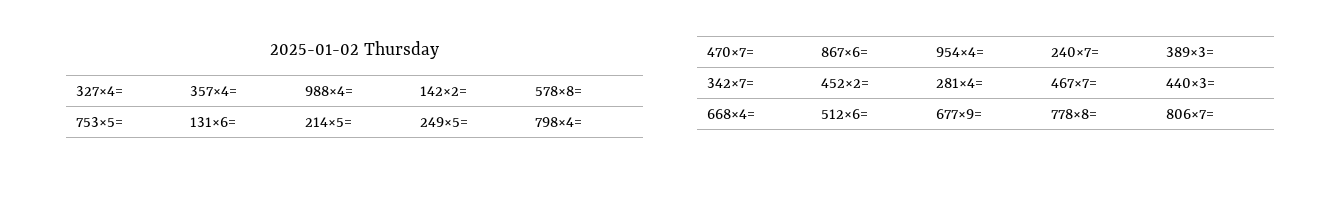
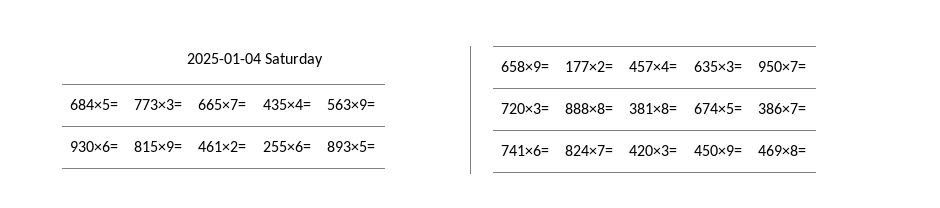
- 2025-01-02 Thursday
- 327×4= | 357×4= | 988×4= | 142×2= | 578×8=
- 753×5= | 131×6= | 214×5= | 249×5= | 798×4=
- 470×7= | 867×6= | 954×4= | 240×7= | 389×3=
- 342×7= | 452×2= | 281×4= | 467×7= | 440×3=
- 668×4= | 512×6= | 677×9= | 778×8= | 806×7=
+ 2025-01-04 Saturday
+ 684×5= | 773×3= | 665×7= | 435×4= | 563×9=
+ 930×6= | 815×9= | 461×2= | 255×6= | 893×5=
+ 658×9= | 177×2= | 457×4= | 635×3= | 950×7=
+ 720×3= | 888×8= | 381×8= | 674×5= | 386×7=
+ 741×6= | 824×7= | 420×3= | 450×9= | 469×8=

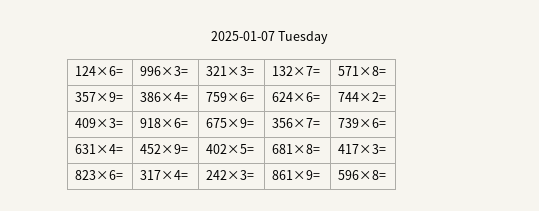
- 2025-01-04 Saturday
- 684×5= | 773×3= | 665×7= | 435×4= | 563×9=
- 930×6= | 815×9= | 461×2= | 255×6= | 893×5=
- 658×9= | 177×2= | 457×4= | 635×3= | 950×7=
- 720×3= | 888×8= | 381×8= | 674×5= | 386×7=
- 741×6= | 824×7= | 420×3= | 450×9= | 469×8=
+ 2025-01-07 Tuesday
+ 124×6= | 996×3= | 321×3= | 132×7= | 571×8=
+ 357×9= | 386×4= | 759×6= | 624×6= | 744×2=
+ 409×3= | 918×6= | 675×9= | 356×7= | 739×6=
+ 631×4= | 452×9= | 402×5= | 681×8= | 417×3=
+ 823×6= | 317×4= | 242×3= | 861×9= | 596×8=

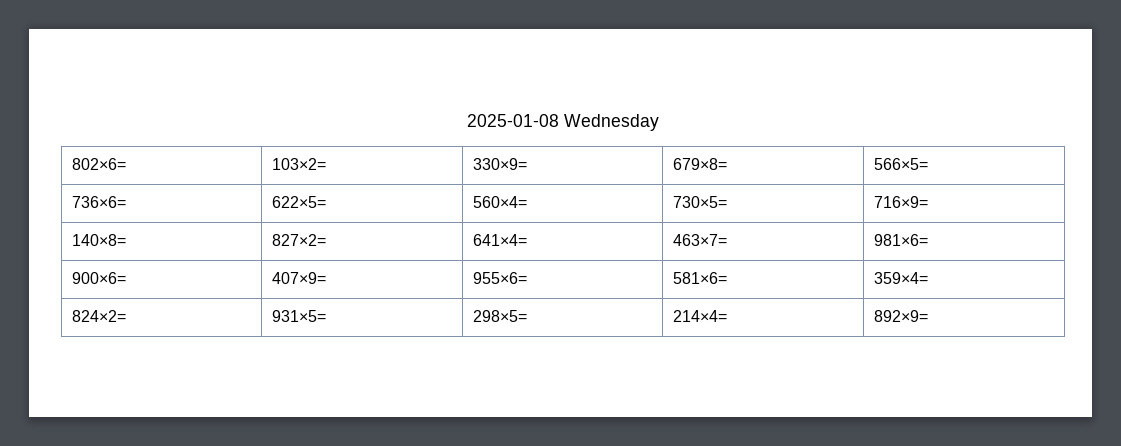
- 2025-01-07 Tuesday
- 124×6= | 996×3= | 321×3= | 132×7= | 571×8=
- 357×9= | 386×4= | 759×6= | 624×6= | 744×2=
- 409×3= | 918×6= | 675×9= | 356×7= | 739×6=
- 631×4= | 452×9= | 402×5= | 681×8= | 417×3=
- 823×6= | 317×4= | 242×3= | 861×9= | 596×8=
+ 2025-01-08 Wednesday
+ 802×6= | 103×2= | 330×9= | 679×8= | 566×5=
+ 736×6= | 622×5= | 560×4= | 730×5= | 716×9=
+ 140×8= | 827×2= | 641×4= | 463×7= | 981×6=
+ 900×6= | 407×9= | 955×6= | 581×6= | 359×4=
+ 824×2= | 931×5= | 298×5= | 214×4= | 892×9=

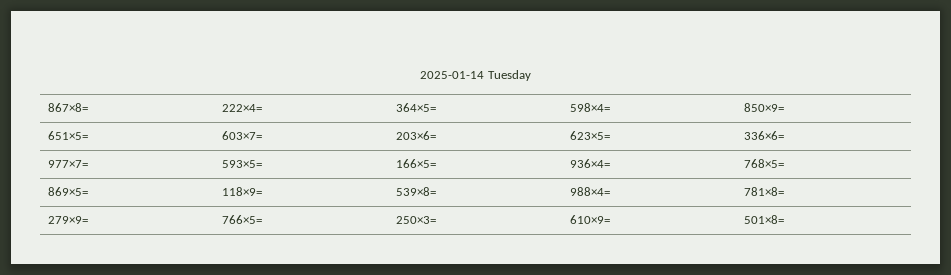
- 2025-01-08 Wednesday
- 802×6= | 103×2= | 330×9= | 679×8= | 566×5=
- 736×6= | 622×5= | 560×4= | 730×5= | 716×9=
- 140×8= | 827×2= | 641×4= | 463×7= | 981×6=
- 900×6= | 407×9= | 955×6= | 581×6= | 359×4=
- 824×2= | 931×5= | 298×5= | 214×4= | 892×9=
+ 2025-01-14 Tuesday
+ 867×8= | 222×4= | 364×5= | 598×4= | 850×9=
+ 651×5= | 603×7= | 203×6= | 623×5= | 336×6=
+ 977×7= | 593×5= | 166×5= | 936×4= | 768×5=
+ 869×5= | 118×9= | 539×8= | 988×4= | 781×8=
+ 279×9= | 766×5= | 250×3= | 610×9= | 501×8=

